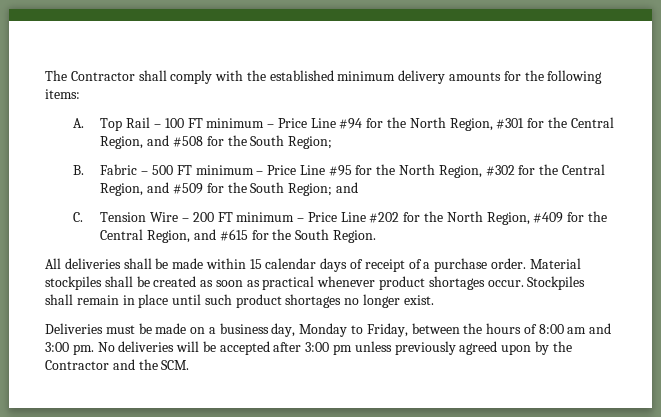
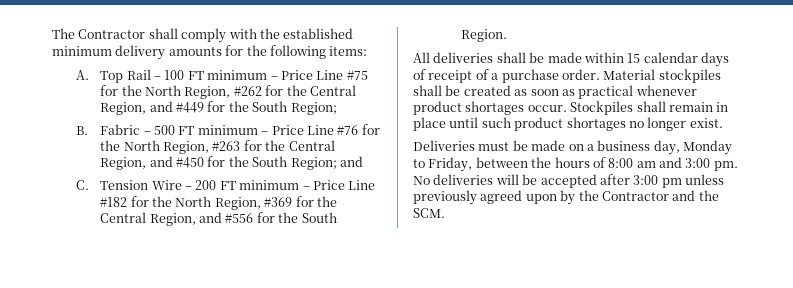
- A. Top Rail – 100 FT minimum – Price Line #94 for the North Region, #301 for the Central Region, and #508 for the South Region;
+ A. Top Rail – 100 FT minimum – Price Line #75 for the North Region, #262 for the Central Region, and #449 for the South Region;
- B. Fabric – 500 FT minimum – Price Line #95 for the North Region, #302 for the Central Region, and #509 for the South Region; and
+ B. Fabric – 500 FT minimum – Price Line #76 for the North Region, #263 for the Central Region, and #450 for the South Region; and
- C. Tension Wire – 200 FT minimum – Price Line #202 for the North Region, #409 for the Central Region, and #615 for the South Region.
+ C. Tension Wire – 200 FT minimum – Price Line #182 for the North Region, #369 for the Central Region, and #556 for the South Region.

